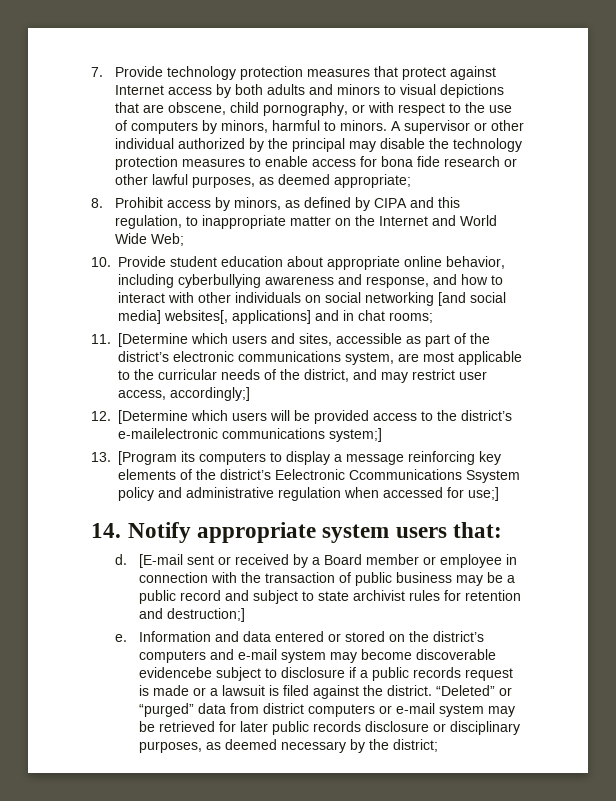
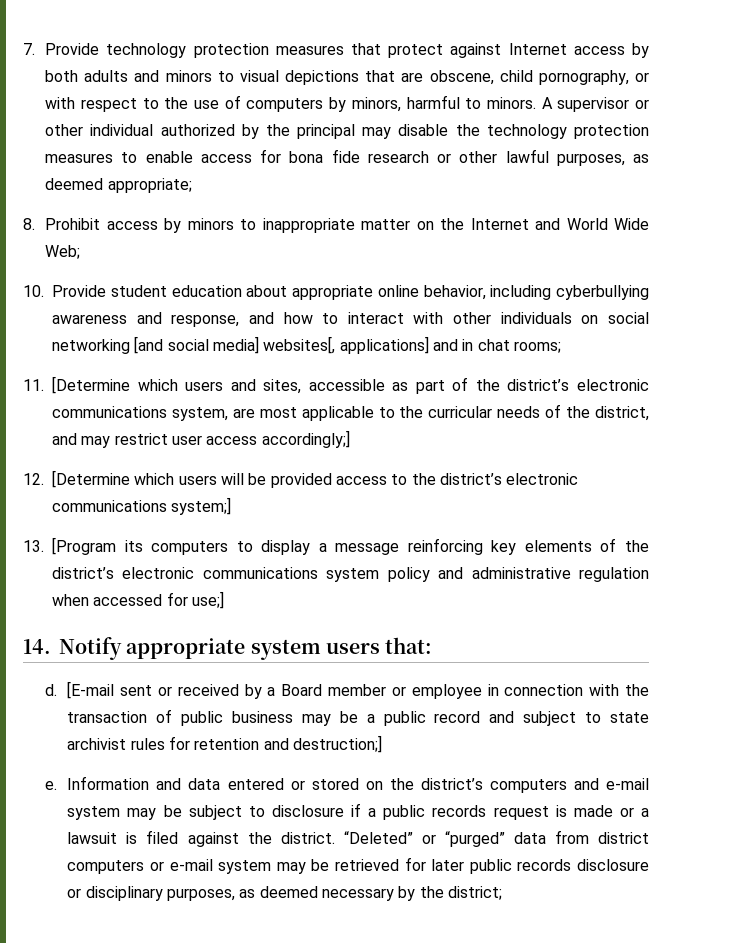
- 8. Prohibit access by minors, as defined by CIPA and this regulation, to inappropriate matter on the Internet and World Wide Web;
+ 8. Prohibit access by minors to inappropriate matter on the Internet and World Wide Web;
- 11. [Determine which users and sites, accessible as part of the district’s electronic communications system, are most applicable to the curricular needs of the district, and may restrict user access, accordingly;]
+ 11. [Determine which users and sites, accessible as part of the district’s electronic communications system, are most applicable to the curricular needs of the district, and may restrict user access accordingly;]
- 12. [Determine which users will be provided access to the district’s e-mailelectronic communications system;]
+ 12. [Determine which users will be provided access to the district’s electronic communications system;]
- 13. [Program its computers to display a message reinforcing key elements of the district’s Eelectronic Ccommunications Ssystem policy and administrative regulation when accessed for use;]
+ 13. [Program its computers to display a message reinforcing key elements of the district’s electronic communications system policy and administrative regulation when accessed for use;]
- Information and data entered or stored on the district’s computers and e-mail system may become discoverable evidencebe subject to disclosure if a public records request is made or a lawsuit is filed against the district.
+ Information and data entered or stored on the district’s computers and e-mail system may be subject to disclosure if a public records request is made or a lawsuit is filed against the district.

